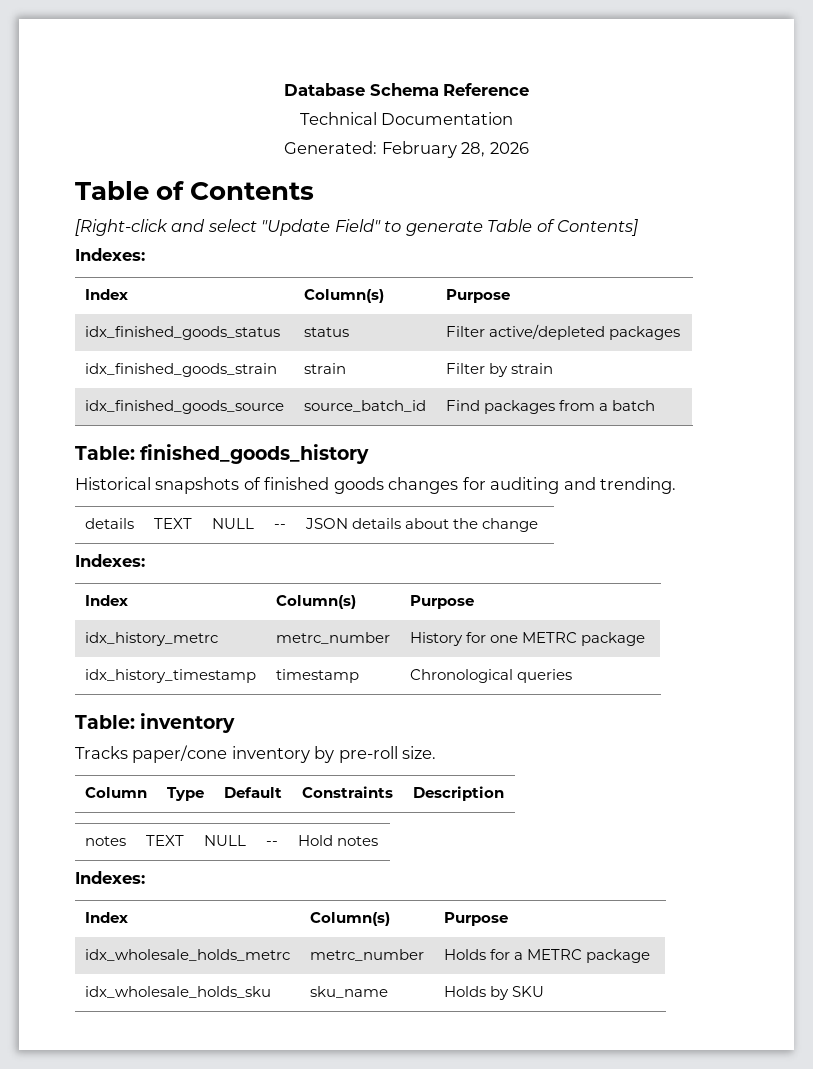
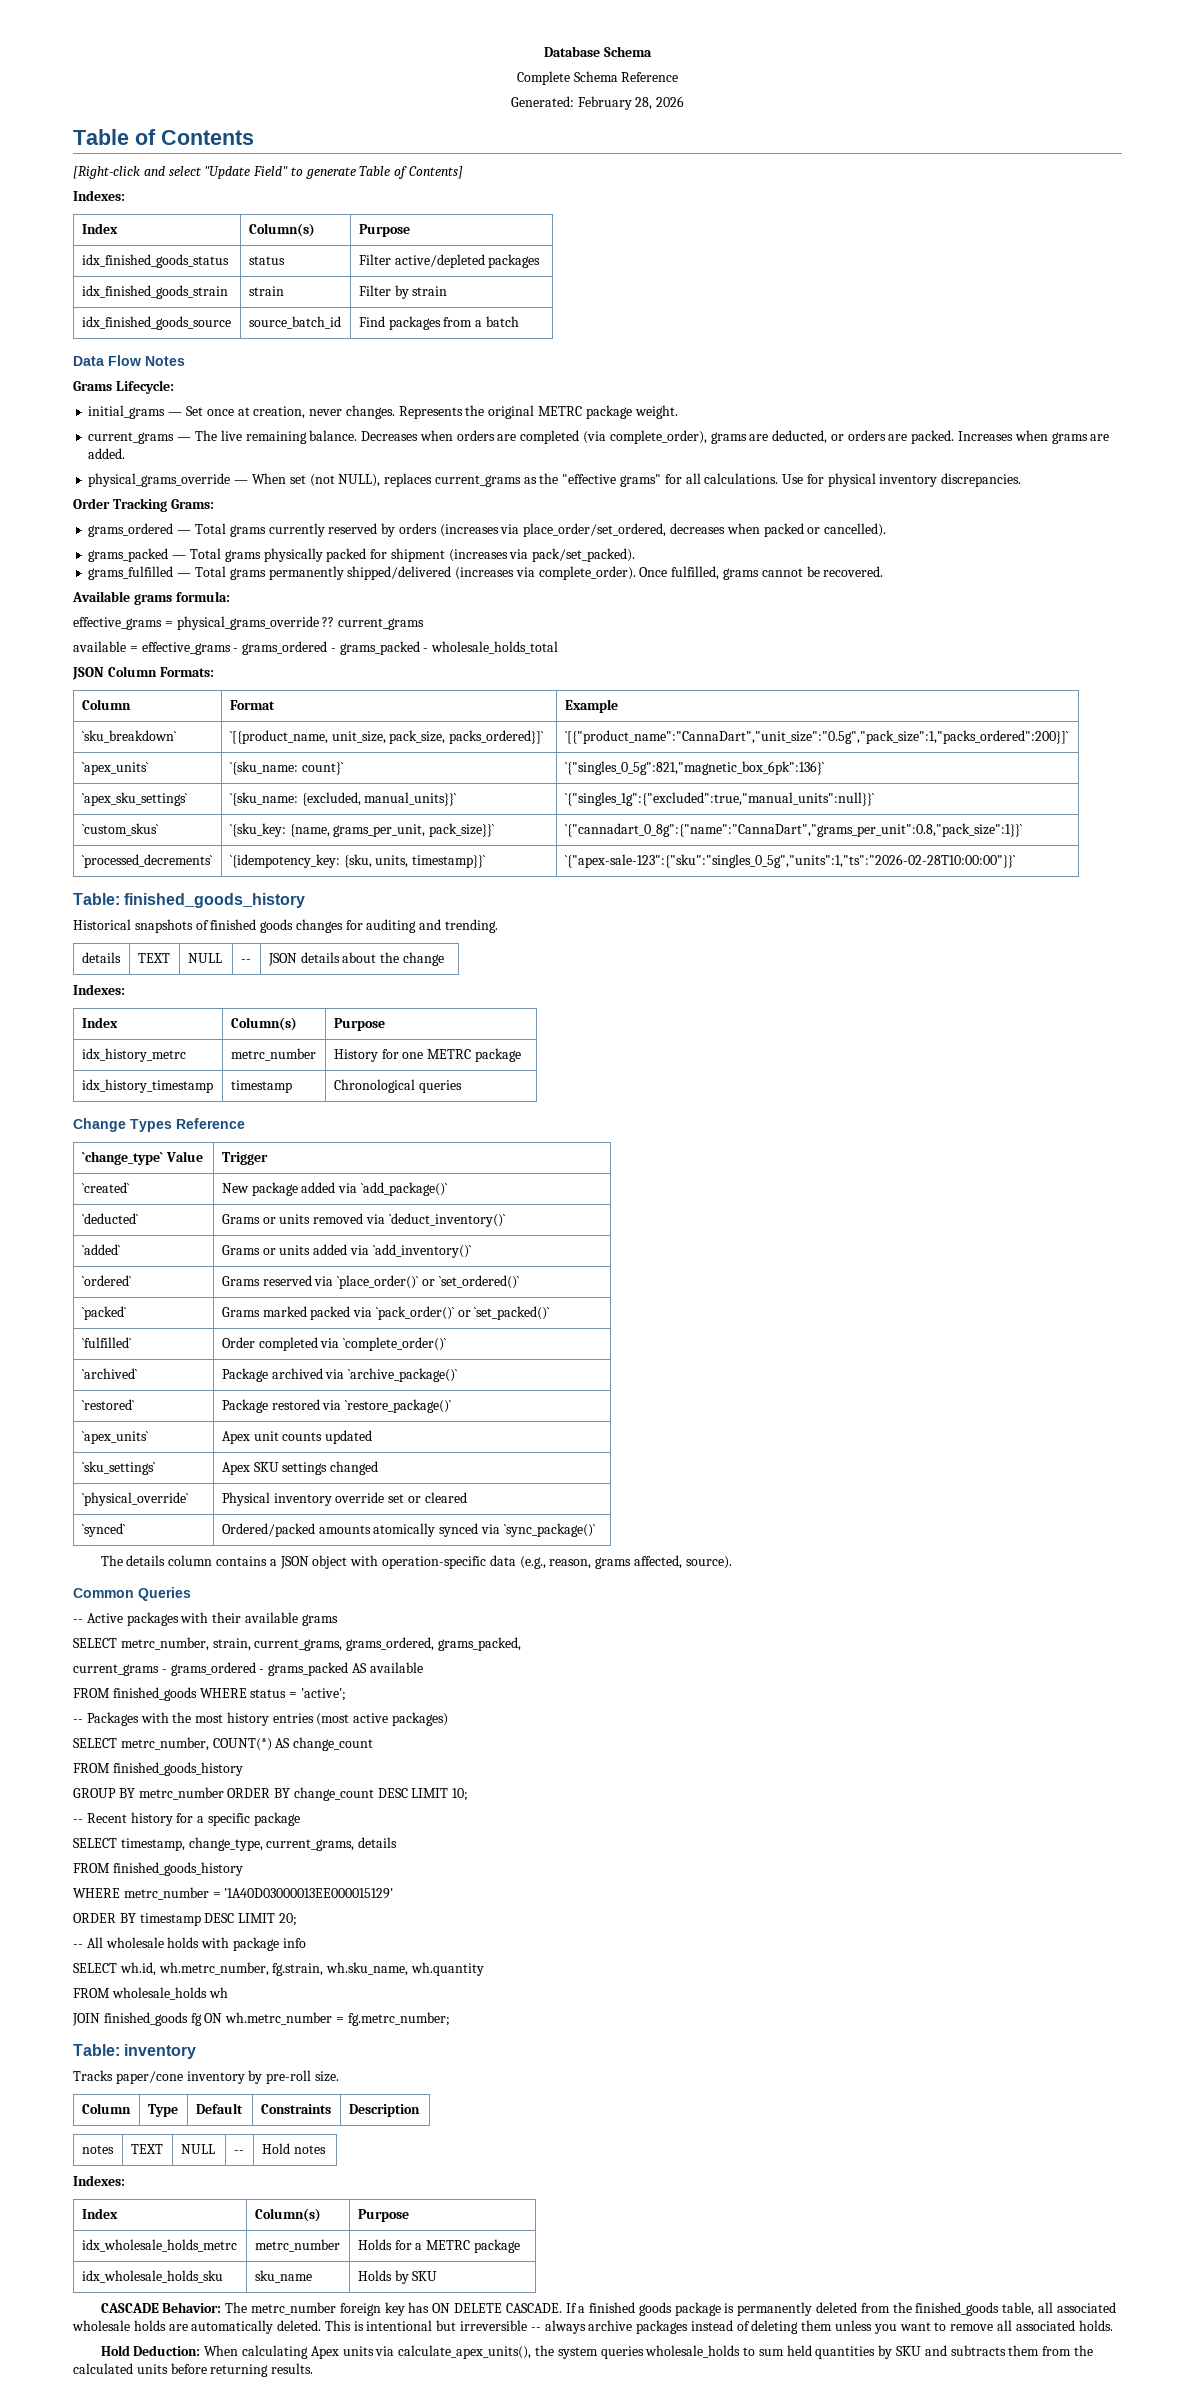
- Database Schema Reference
- Technical Documentation
+ Database Schema
+ Complete Schema Reference
+ Data Flow Notes
+ Grams Lifecycle:
+ initial_grams — Set once at creation, never changes. Represents the original METRC package weight.
+ current_grams — The live remaining balance. Decreases when orders are completed (via complete_order), grams are deducted, or orders are packed. Increases when grams are added.
+ physical_grams_override — When set (not NULL), replaces current_grams as the "effective grams" for all calculations. Use for physical inventory discrepancies.
+ Order Tracking Grams:
+ grams_ordered — Total grams currently reserved by orders (increases via place_order/set_ordered, decreases when packed or cancelled).
+ grams_packed — Total grams physically packed for shipment (increases via pack/set_packed).
+ grams_fulfilled — Total grams permanently shipped/delivered (increases via complete_order). Once fulfilled, grams cannot be recovered.
+ Available grams formula:
+ effective_grams = physical_grams_override ?? current_grams
+ available = effective_grams - grams_ordered - grams_packed - wholesale_holds_total
+ JSON Column Formats:
+ Column | Format | Example
+ `sku_breakdown` | `[{product_name, unit_size, pack_size, packs_ordered}]` | `[{"product_name":"CannaDart","unit_size":"0.5g","pack_size":1,"packs_ordered":200}]`
+ `apex_units` | `{sku_name: count}` | `{"singles_0_5g":821,"magnetic_box_6pk":136}`
+ `apex_sku_settings` | `{sku_name: {excluded, manual_units}}` | `{"singles_1g":{"excluded":true,"manual_units":null}}`
+ `custom_skus` | `{sku_key: {name, grams_per_unit, pack_size}}` | `{"cannadart_0_8g":{"name":"CannaDart","grams_per_unit":0.8,"pack_size":1}}`
+ `processed_decrements` | `{idempotency_key: {sku, units, timestamp}}` | `{"apex-sale-123":{"sku":"singles_0_5g","units":1,"ts":"2026-02-28T10:00:00"}}`
+ Change Types Reference
+ `change_type` Value | Trigger
+ `created` | New package added via `add_package()`
+ `deducted` | Grams or units removed via `deduct_inventory()`
+ `added` | Grams or units added via `add_inventory()`
+ `ordered` | Grams reserved via `place_order()` or `set_ordered()`
+ `packed` | Grams marked packed via `pack_order()` or `set_packed()`
+ `fulfilled` | Order completed via `complete_order()`
+ `archived` | Package archived via `archive_package()`
+ `restored` | Package restored via `restore_package()`
+ `apex_units` | Apex unit counts updated
+ `sku_settings` | Apex SKU settings changed
+ `physical_override` | Physical inventory override set or cleared
+ `synced` | Ordered/packed amounts atomically synced via `sync_package()`
+ The details column contains a JSON object with operation-specific data (e.g., reason, grams affected, source).
+ Common Queries
+ -- Active packages with their available grams
+ SELECT metrc_number, strain, current_grams, grams_ordered, grams_packed,
+ current_grams - grams_ordered - grams_packed AS available
+ FROM finished_goods WHERE status = 'active';
+ -- Packages with the most history entries (most active packages)
+ SELECT metrc_number, COUNT(*) AS change_count
+ FROM finished_goods_history
+ GROUP BY metrc_number ORDER BY change_count DESC LIMIT 10;
+ -- Recent history for a specific package
+ SELECT timestamp, change_type, current_grams, details
+ FROM finished_goods_history
+ WHERE metrc_number = '1A40D03000013EE000015129'
+ ORDER BY timestamp DESC LIMIT 20;
+ -- All wholesale holds with package info
+ SELECT wh.id, wh.metrc_number, fg.strain, wh.sku_name, wh.quantity
+ FROM wholesale_holds wh
+ JOIN finished_goods fg ON wh.metrc_number = fg.metrc_number;
+ CASCADE Behavior: The metrc_number foreign key has ON DELETE CASCADE. If a finished goods package is permanently deleted from the finished_goods table, all associated wholesale holds are automatically deleted. This is intentional but irreversible -- always archive packages instead of deleting them unless you want to remove all associated holds.
+ Hold Deduction: When calculating Apex units via calculate_apex_units(), the system queries wholesale_holds to sum held quantities by SKU and subtracts them from the calculated units before returning results.

